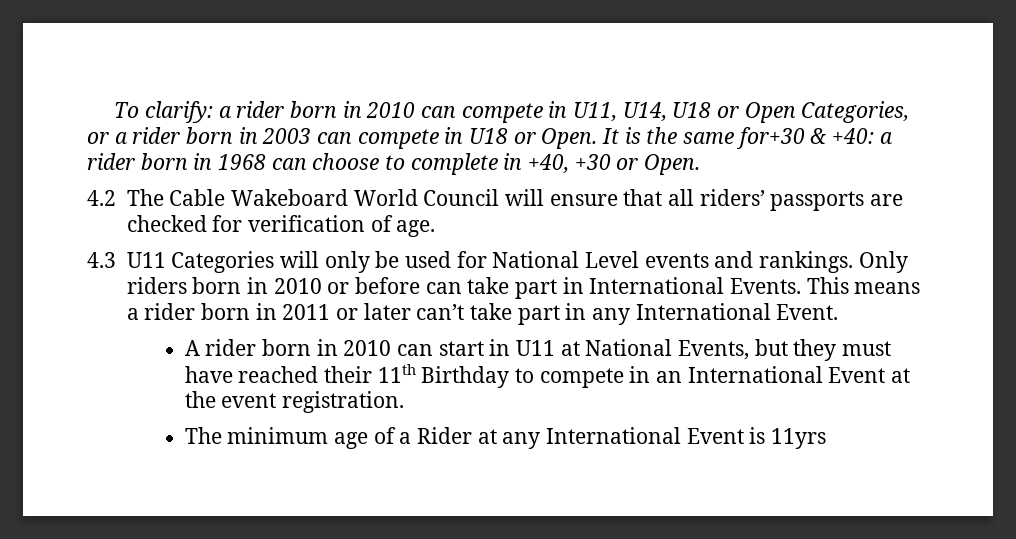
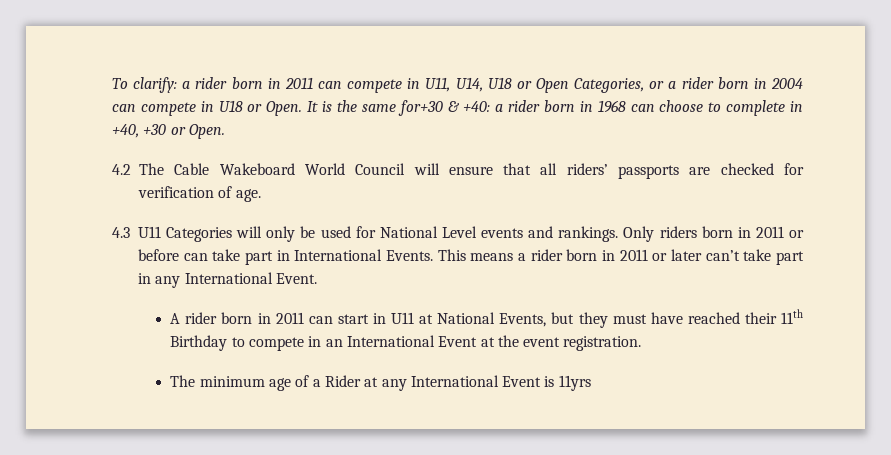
- To clarify: a rider born in 2010 can compete in U11, U14, U18 or Open Categories, or a rider born in 2003 can compete in U18 or Open.
+ To clarify: a rider born in 2011 can compete in U11, U14, U18 or Open Categories, or a rider born in 2004 can compete in U18 or Open.
- Only riders born in 2010 or before can take part in International Events.
+ Only riders born in 2011 or before can take part in International Events.
- A rider born in 2010 can start in U11 at National Events, but they must have reached their 11th Birthday to compete in an International Event at the event registration.
+ A rider born in 2011 can start in U11 at National Events, but they must have reached their 11th Birthday to compete in an International Event at the event registration.

